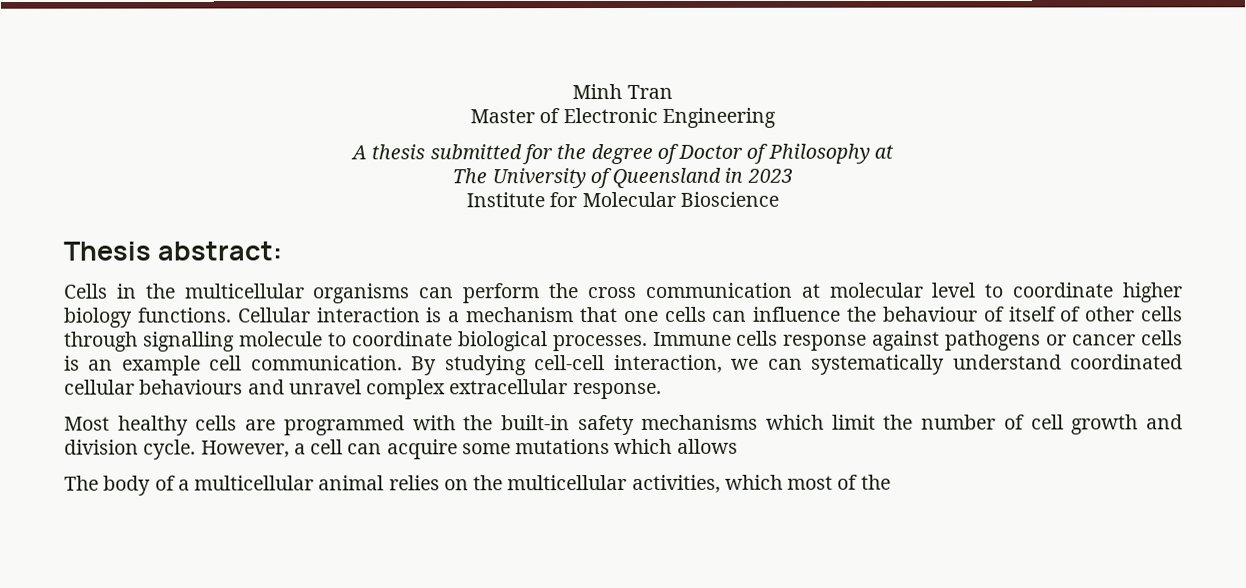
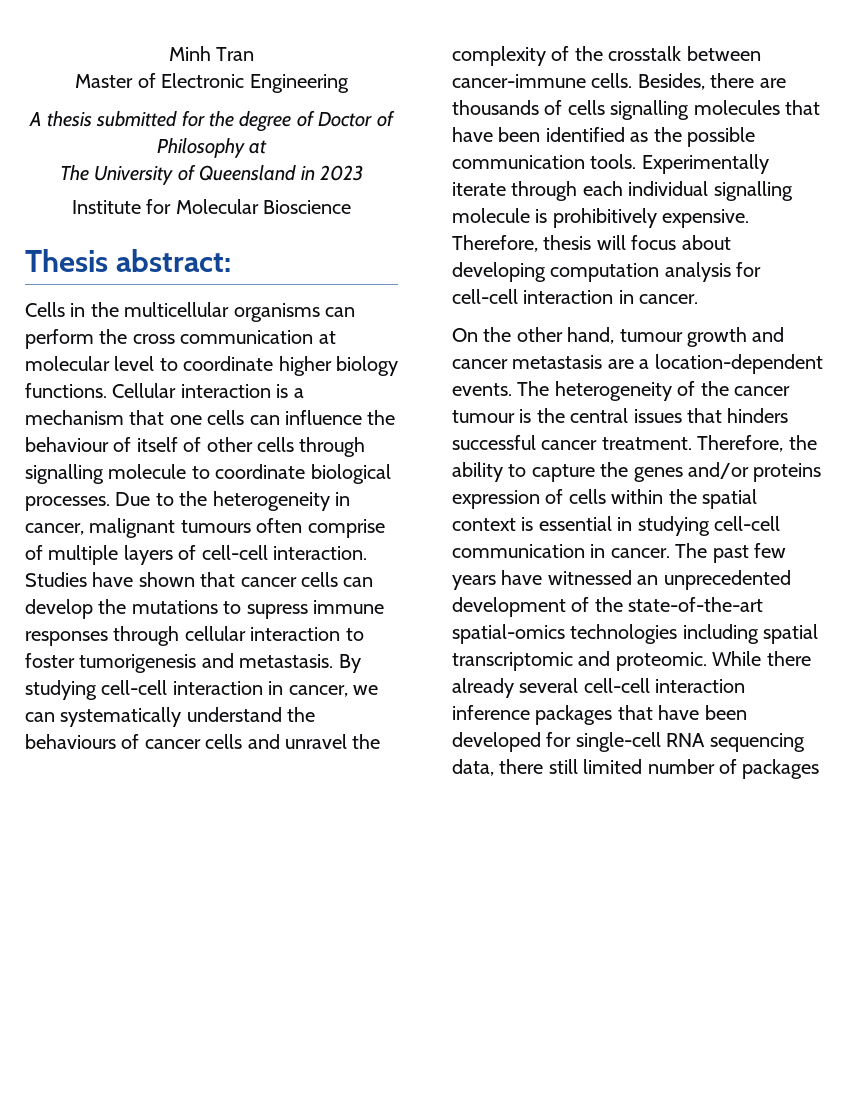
- Immune cells response against pathogens or cancer cells is an example cell communication. By studying cell-cell interaction, we can systematically understand coordinated cellular behaviours and unravel complex extracellular response.
- Most healthy cells are programmed with the built-in safety mechanisms which limit the number of cell growth and division cycle. However, a cell can acquire some mutations which allows
- The body of a multicellular animal relies on the multicellular activities, which most of the
+ Due to the heterogeneity in cancer, malignant tumours often comprise of multiple layers of cell-cell interaction. Studies have shown that cancer cells can develop the mutations to supress immune responses through cellular interaction to foster tumorigenesis and metastasis. By studying cell-cell interaction in cancer, we can systematically understand the behaviours of cancer cells and unravel the complexity of the crosstalk between cancer-immune cells. Besides, there are thousands of cells signalling molecules that have been identified as the possible communication tools. Experimentally iterate through each individual signalling molecule is prohibitively expensive. Therefore, thesis will focus about developing computation analysis for cell-cell interaction in cancer.
+ On the other hand, tumour growth and cancer metastasis are a location-dependent events. The heterogeneity of the cancer tumour is the central issues that hinders successful cancer treatment. Therefore, the ability to capture the genes and/or proteins expression of cells within the spatial context is essential in studying cell-cell communication in cancer. The past few years have witnessed an unprecedented development of the state-of-the-art spatial-omics technologies including spatial transcriptomic and proteomic. While there already several cell-cell interaction inference packages that have been developed for single-cell RNA sequencing data, there still limited number of packages

